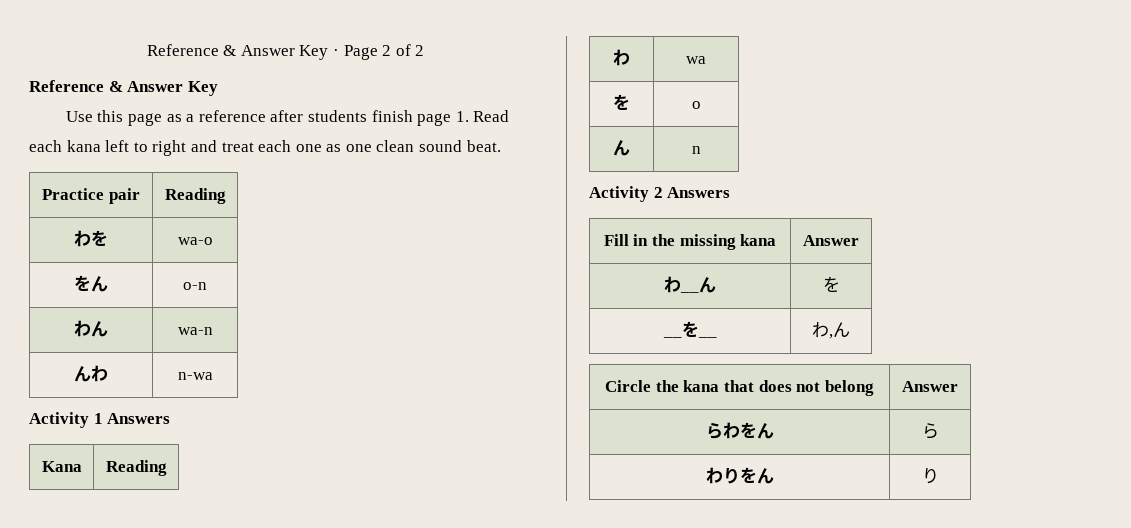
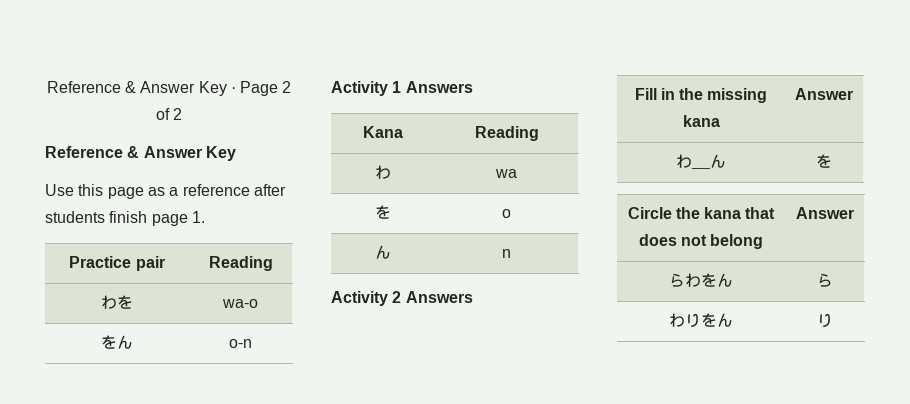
- Use this page as a reference after students finish page 1. Read each kana left to right and treat each one as one clean sound beat.
+ Use this page as a reference after students finish page 1.
- わん | wa-n
- んわ | n-wa
- __を__ | わ,ん

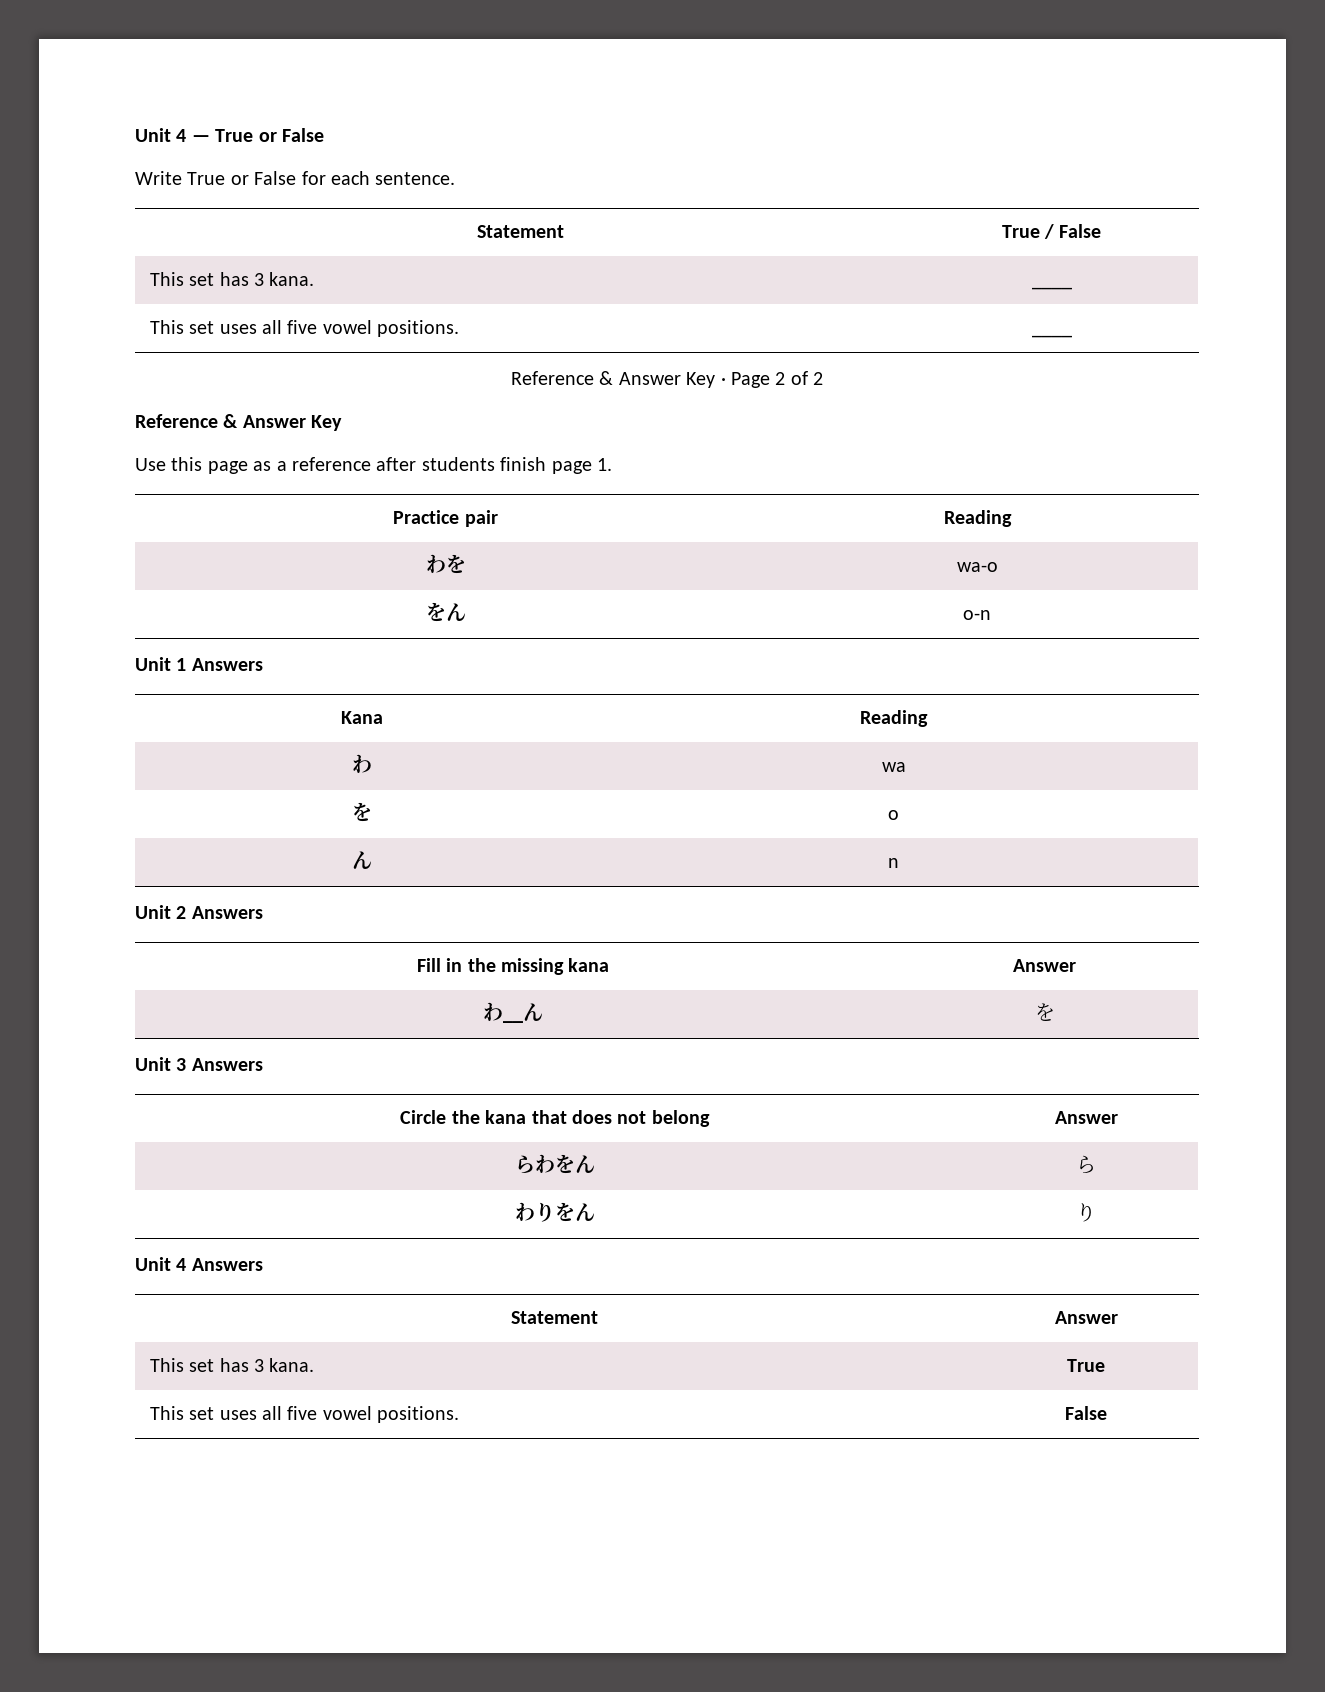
+ Unit 4 — True or False
+ Write True or False for each sentence.
+ Statement | True / False
+ This set has 3 kana. | ____
+ This set uses all five vowel positions. | ____
- Activity 1 Answers
+ Unit 1 Answers
- Activity 2 Answers
+ Unit 2 Answers
+ Unit 3 Answers
+ Unit 4 Answers
+ Statement | Answer
+ This set has 3 kana. | True
+ This set uses all five vowel positions. | False

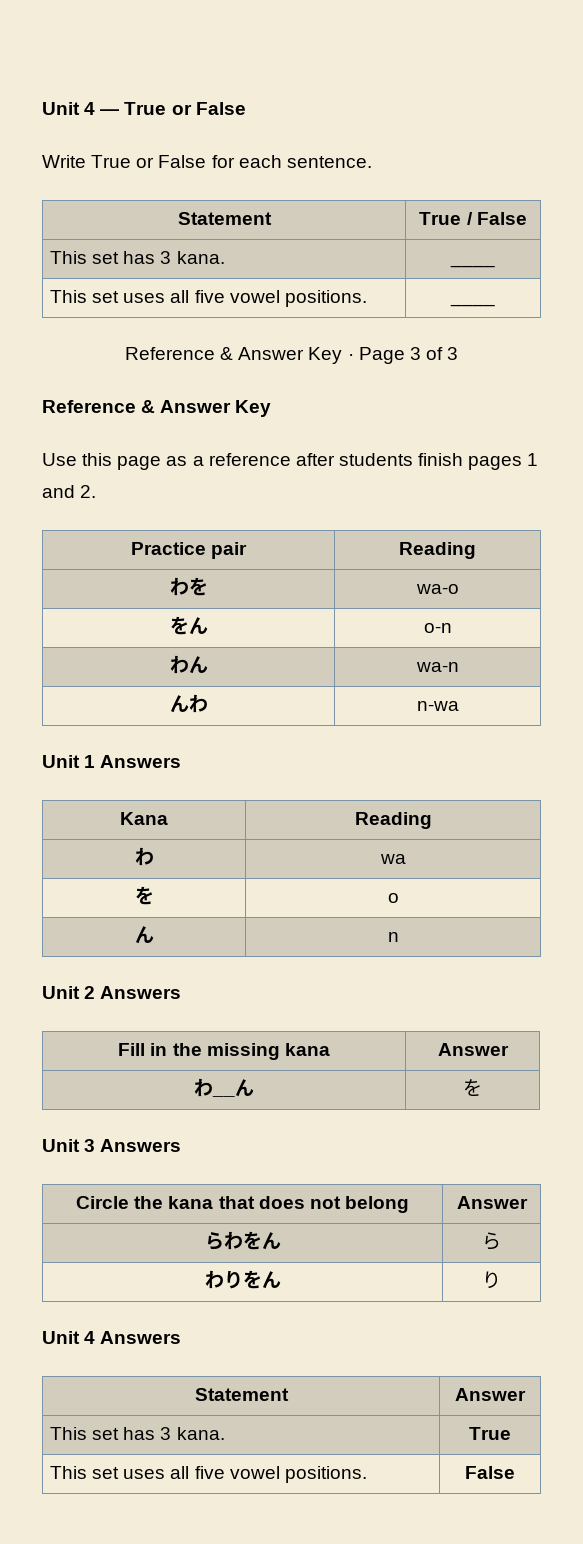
- Reference & Answer Key · Page 2 of 2
+ Reference & Answer Key · Page 3 of 3
- Use this page as a reference after students finish page 1.
+ Use this page as a reference after students finish pages 1 and 2.
+ わん | wa-n
+ んわ | n-wa

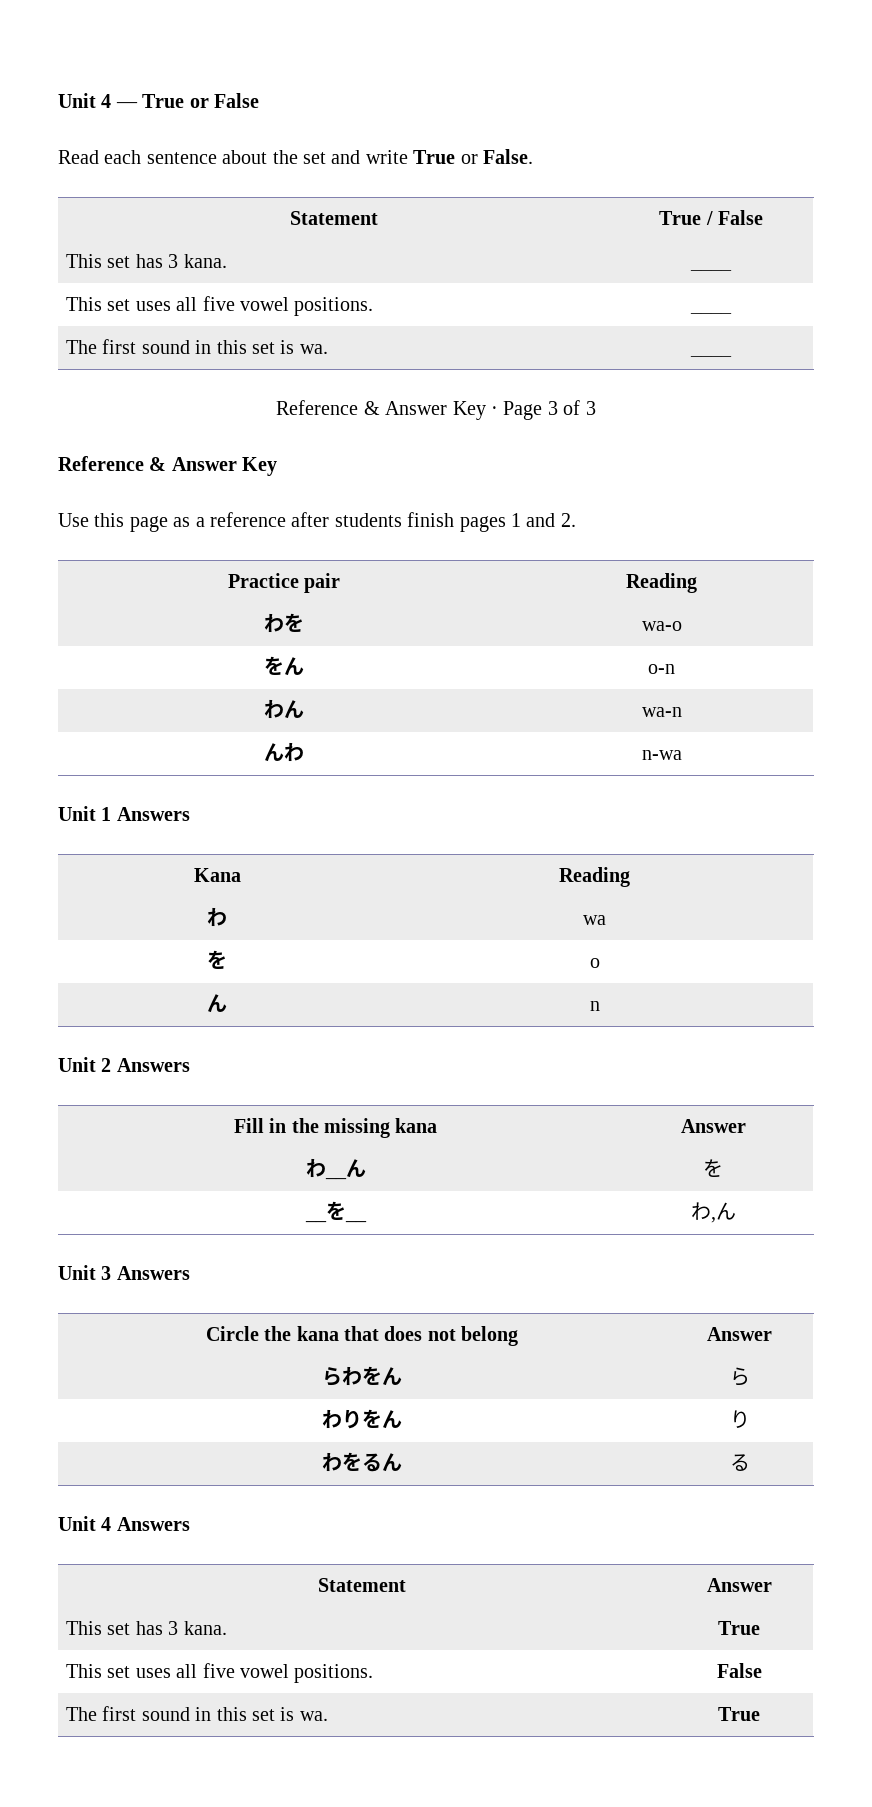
- Write True or False for each sentence.
+ Read each sentence about the set and write True or False.
+ The first sound in this set is wa. | ____
+ __を__ | わ,ん
+ わをるん | る
+ The first sound in this set is wa. | True

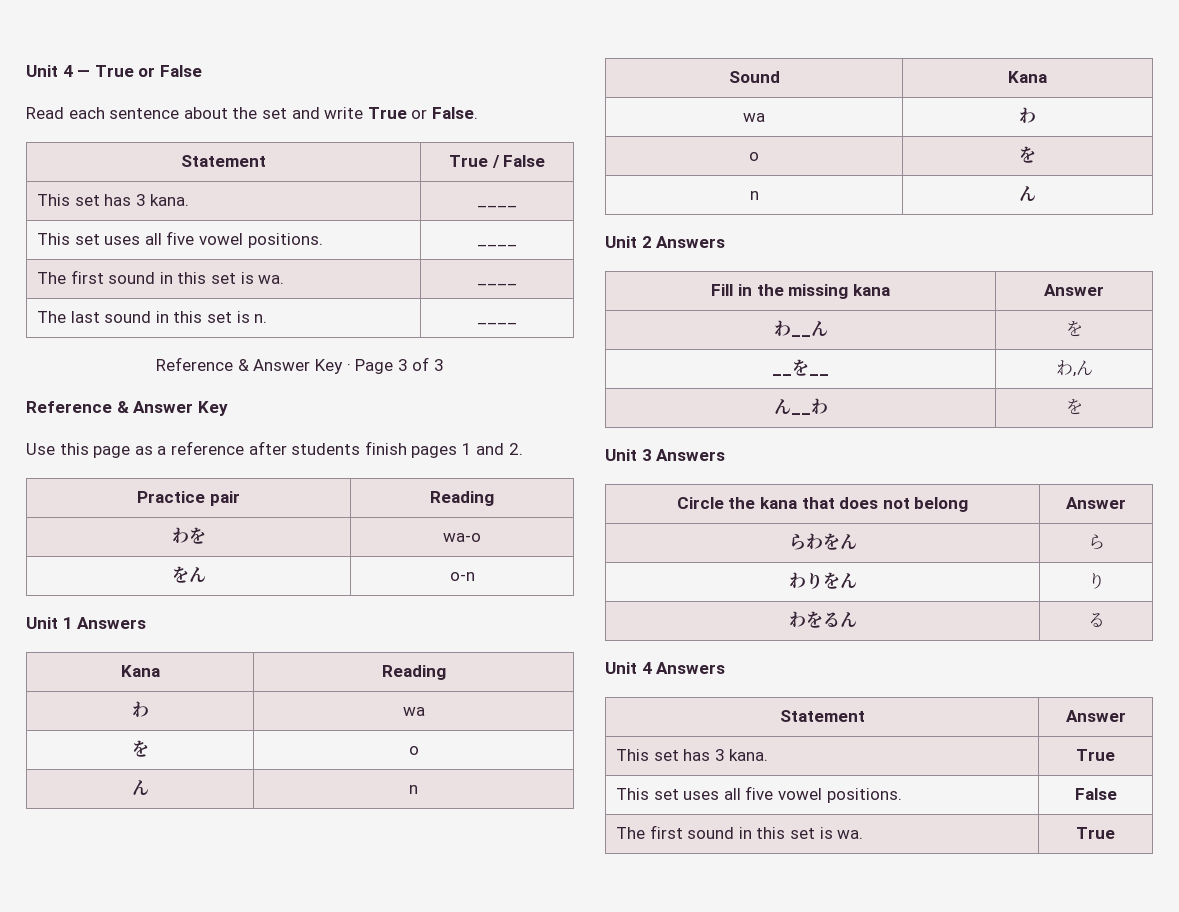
+ The last sound in this set is n. | ____
- わん | wa-n
- んわ | n-wa
+ Sound | Kana
+ wa | わ
+ o | を
+ n | ん
+ ん__わ | を

